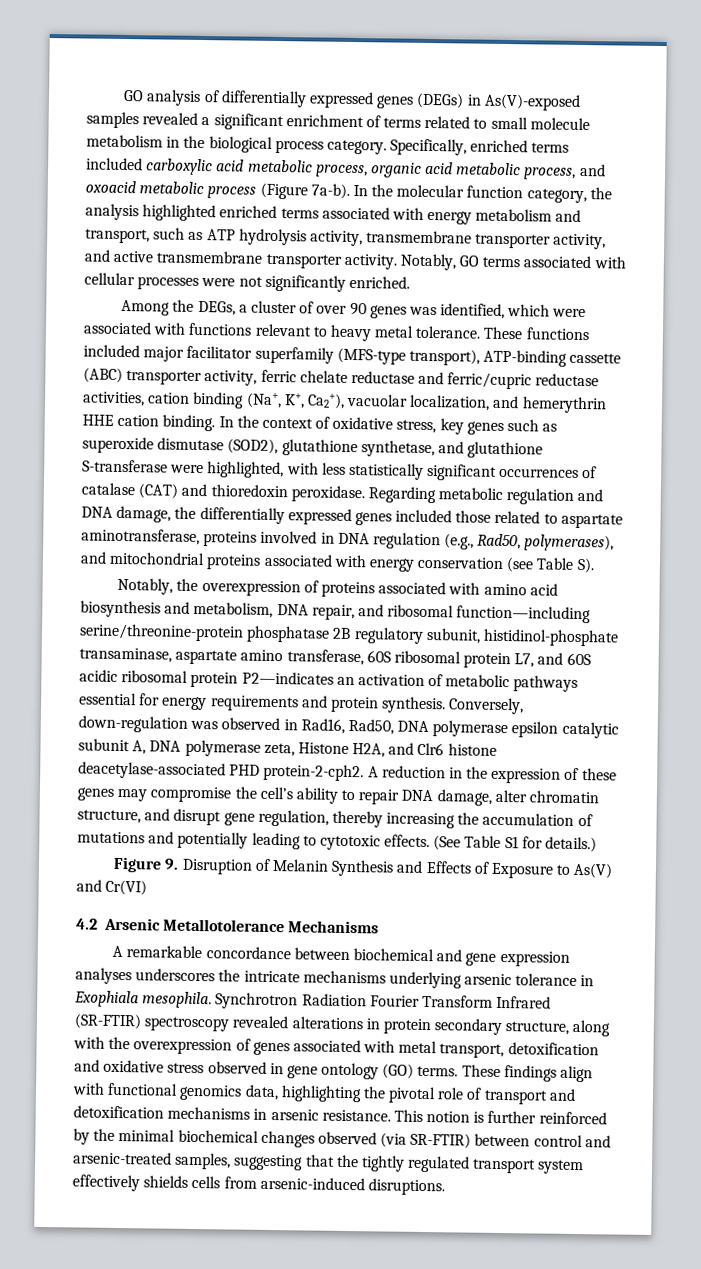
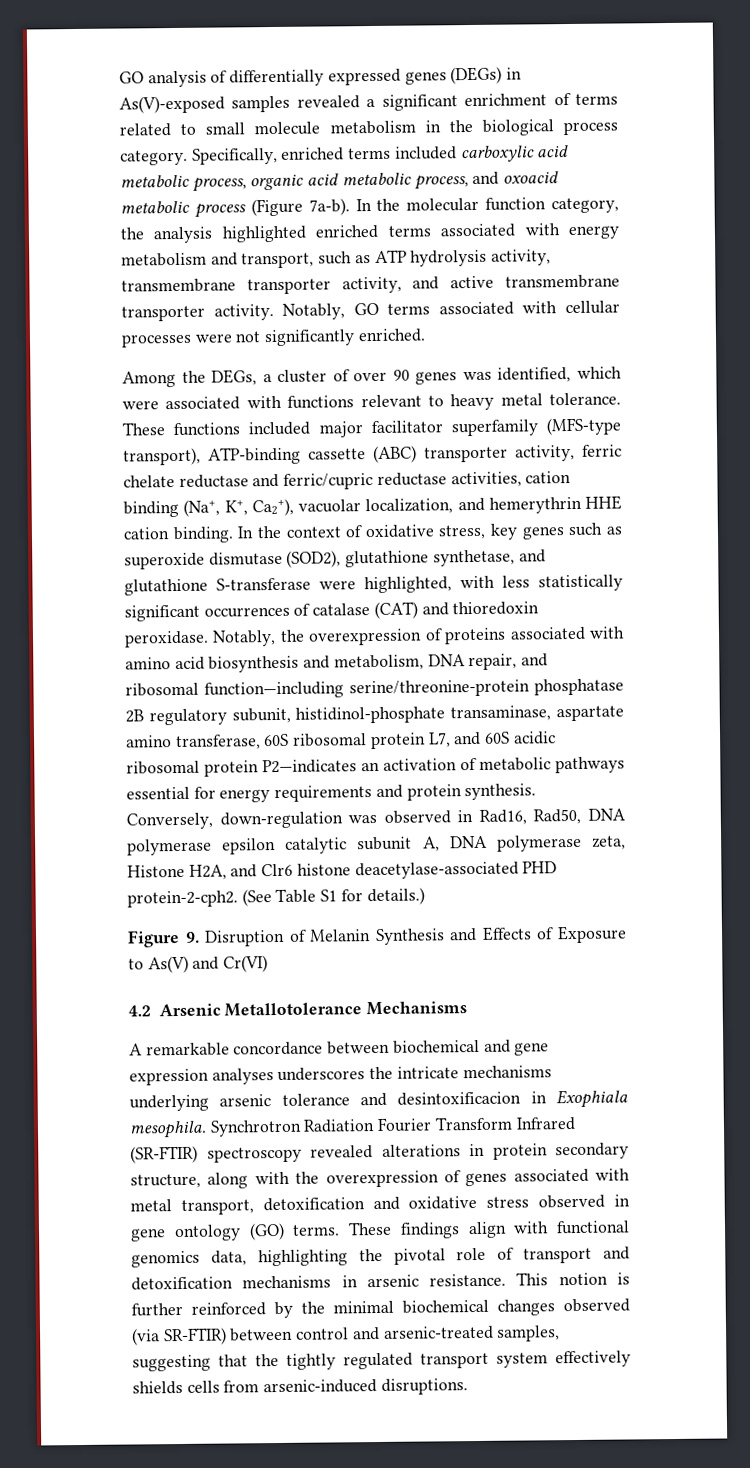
- In the context of oxidative stress, key genes such as superoxide dismutase (SOD2), glutathione synthetase, and glutathione S-transferase were highlighted, with less statistically significant occurrences of catalase (CAT) and thioredoxin peroxidase. Regarding metabolic regulation and DNA damage, the differentially expressed genes included those related to aspartate aminotransferase, proteins involved in DNA regulation (e.g., Rad50, polymerases), and mitochondrial proteins associated with energy conservation (see Table S).
- Notably, the overexpression of proteins associated with amino acid biosynthesis and metabolism, DNA repair, and ribosomal function—including serine/threonine-protein phosphatase 2B regulatory subunit, histidinol-phosphate transaminase, aspartate amino transferase, 60S ribosomal protein L7, and 60S acidic ribosomal protein P2—indicates an activation of metabolic pathways essential for energy requirements and protein synthesis.
+ In the context of oxidative stress, key genes such as superoxide dismutase (SOD2), glutathione synthetase, and glutathione S-transferase were highlighted, with less statistically significant occurrences of catalase (CAT) and thioredoxin peroxidase. Notably, the overexpression of proteins associated with amino acid biosynthesis and metabolism, DNA repair, and ribosomal function—including serine/threonine-protein phosphatase 2B regulatory subunit, histidinol-phosphate transaminase, aspartate amino transferase, 60S ribosomal protein L7, and 60S acidic ribosomal protein P2—indicates an activation of metabolic pathways essential for energy requirements and protein synthesis.
- A reduction in the expression of these genes may compromise the cell’s ability to repair DNA damage, alter chromatin structure, and disrupt gene regulation, thereby increasing the accumulation of mutations and potentially leading to cytotoxic effects.
- A remarkable concordance between biochemical and gene expression analyses underscores the intricate mechanisms underlying arsenic tolerance in Exophiala mesophila.
+ A remarkable concordance between biochemical and gene expression analyses underscores the intricate mechanisms underlying arsenic tolerance and desintoxificacion in Exophiala mesophila.

